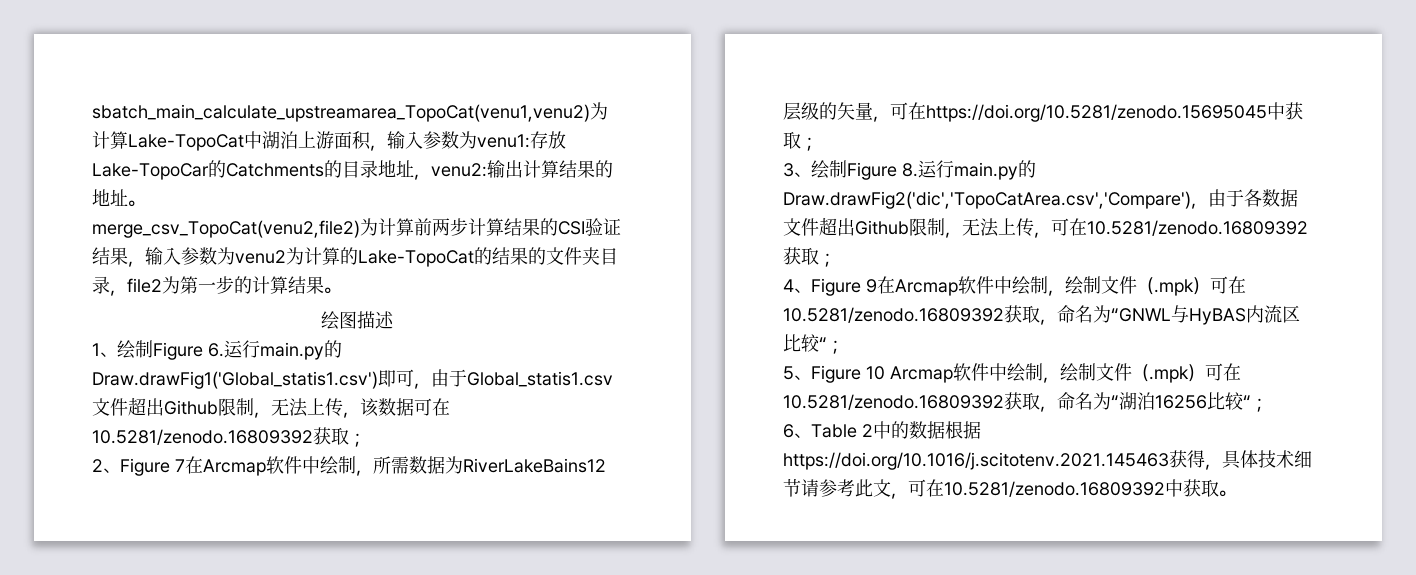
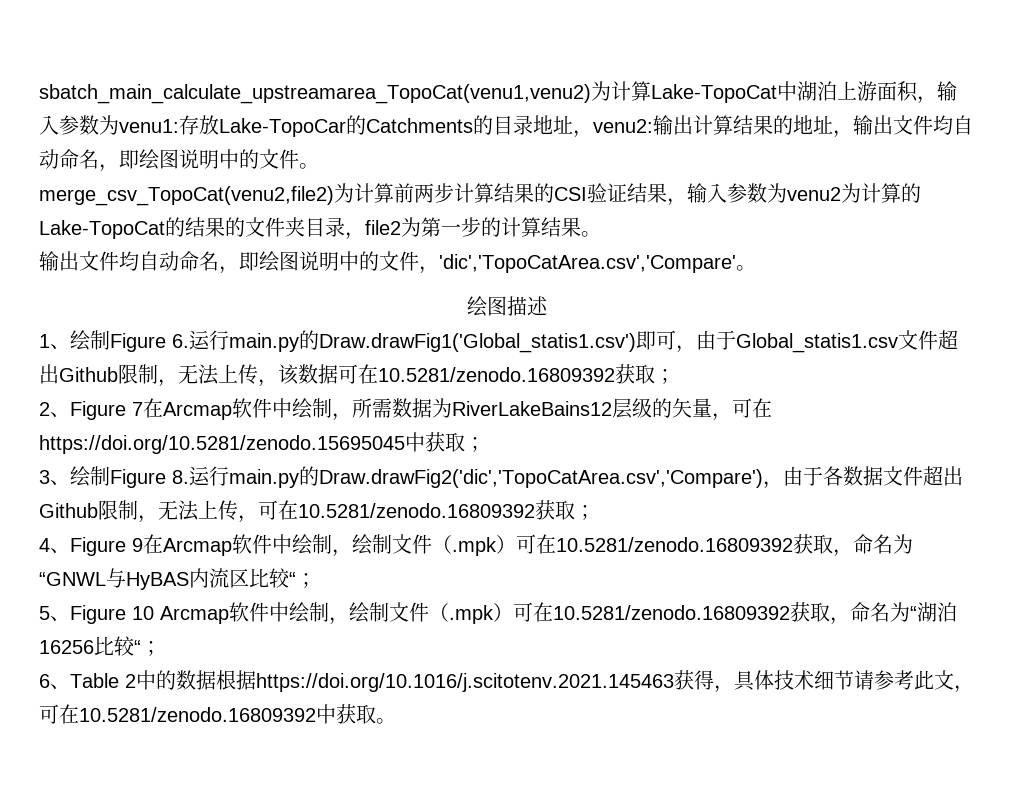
- sbatch_main_calculate_upstreamarea_TopoCat(venu1,venu2)为计算Lake-TopoCat中湖泊上游面积，输入参数为venu1:存放Lake-TopoCar的Catchments的目录地址，venu2:输出计算结果的地址。
+ sbatch_main_calculate_upstreamarea_TopoCat(venu1,venu2)为计算Lake-TopoCat中湖泊上游面积，输入参数为venu1:存放Lake-TopoCar的Catchments的目录地址，venu2:输出计算结果的地址，输出文件均自动命名，即绘图说明中的文件。
+ 输出文件均自动命名，即绘图说明中的文件，'dic','TopoCatArea.csv','Compare'。

